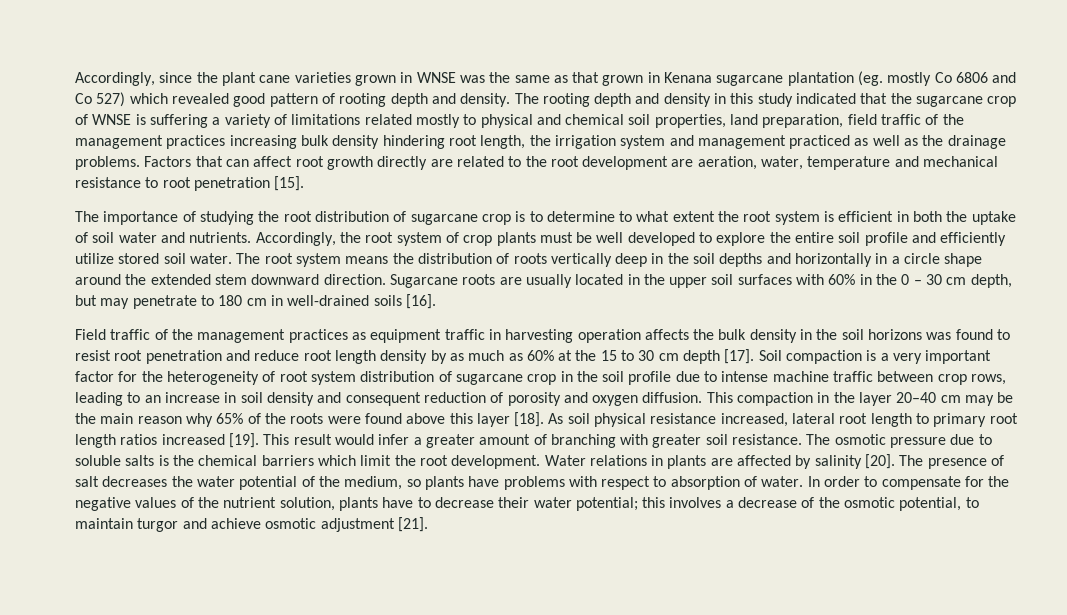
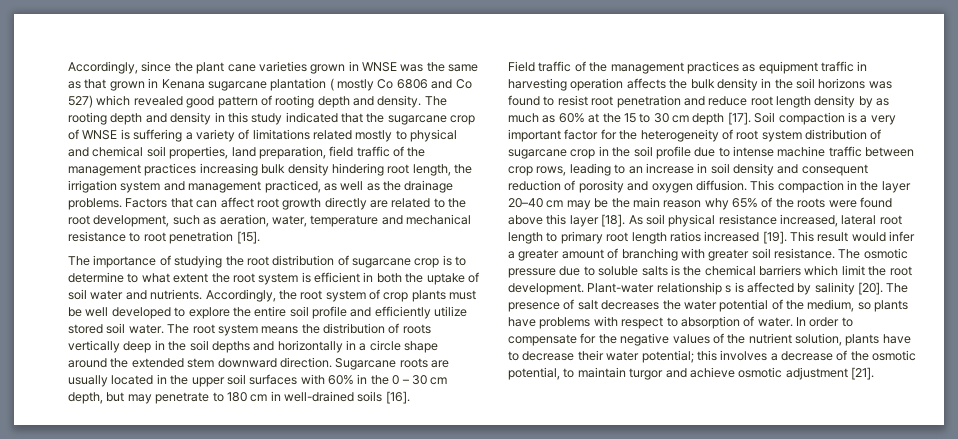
- Accordingly, since the plant cane varieties grown in WNSE was the same as that grown in Kenana sugarcane plantation (eg. mostly Co 6806 and Co 527) which revealed good pattern of rooting depth and density.
+ Accordingly, since the plant cane varieties grown in WNSE was the same as that grown in Kenana sugarcane plantation ( mostly Co 6806 and Co 527) which revealed good pattern of rooting depth and density.
- The rooting depth and density in this study indicated that the sugarcane crop of WNSE is suffering a variety of limitations related mostly to physical and chemical soil properties, land preparation, field traffic of the management practices increasing bulk density hindering root length, the irrigation system and management practiced as well as the drainage problems.
+ The rooting depth and density in this study indicated that the sugarcane crop of WNSE is suffering a variety of limitations related mostly to physical and chemical soil properties, land preparation, field traffic of the management practices increasing bulk density hindering root length, the irrigation system and management practiced, as well as the drainage problems.
- Factors that can affect root growth directly are related to the root development are aeration, water, temperature and mechanical resistance to root penetration [15].
+ Factors that can affect root growth directly are related to the root development, such as aeration, water, temperature and mechanical resistance to root penetration [15].
- Water relations in plants are affected by salinity [20].
+ Plant-water relationship s is affected by salinity [20].

